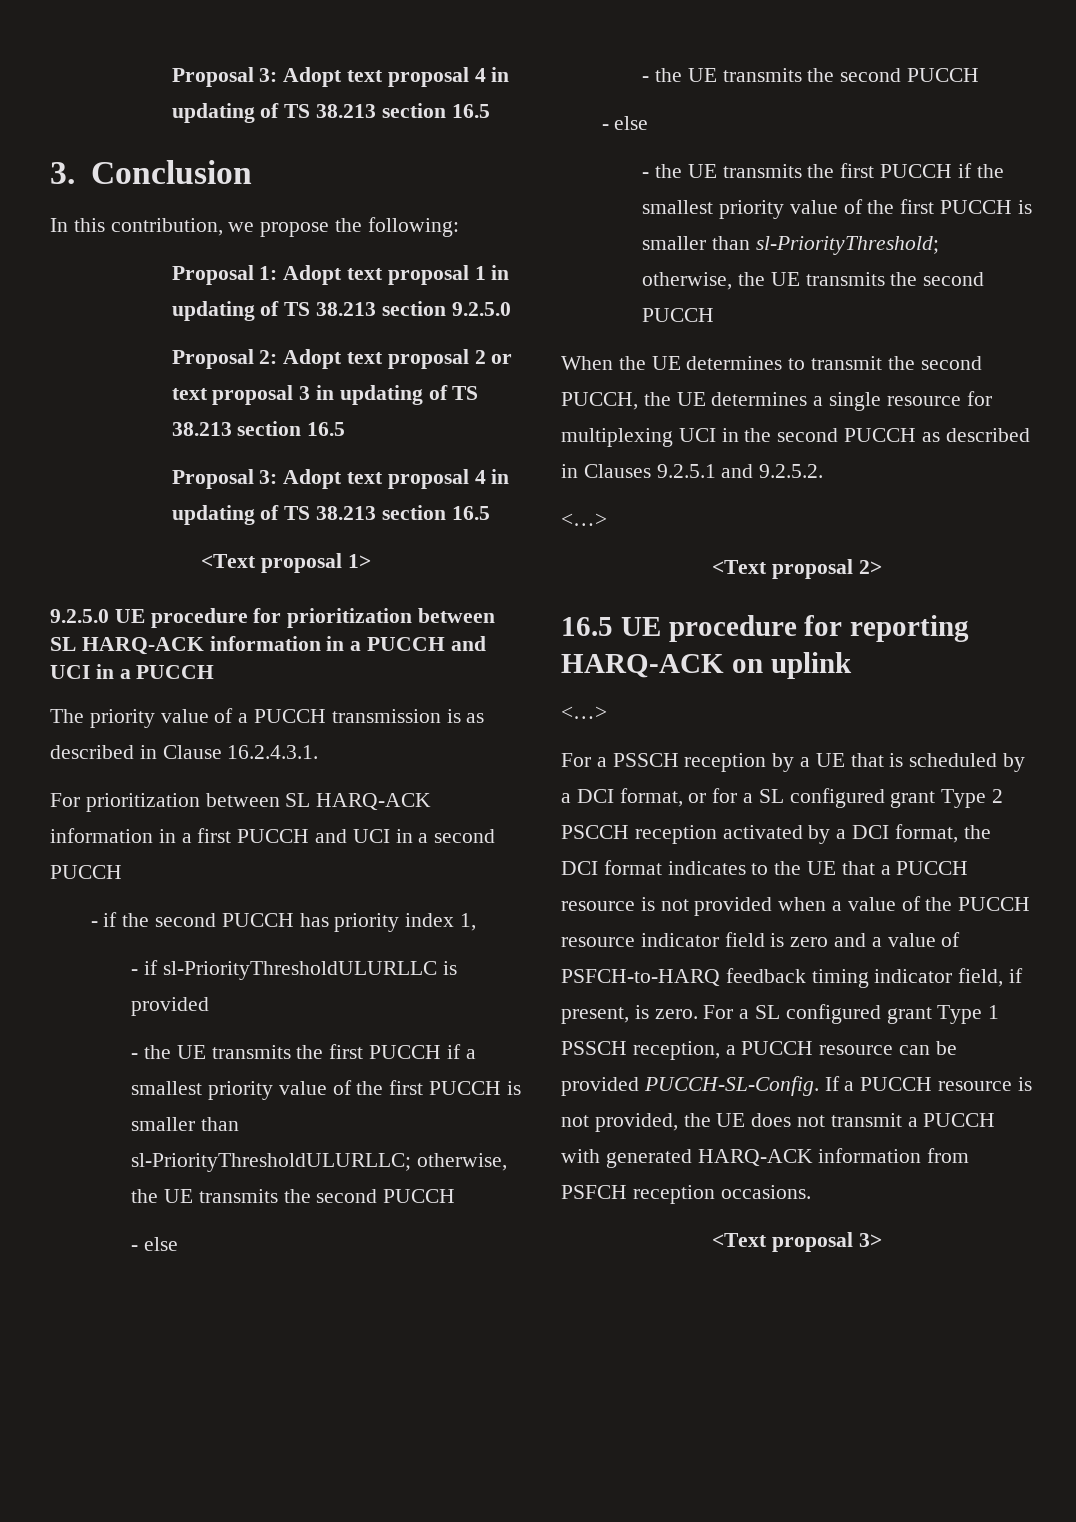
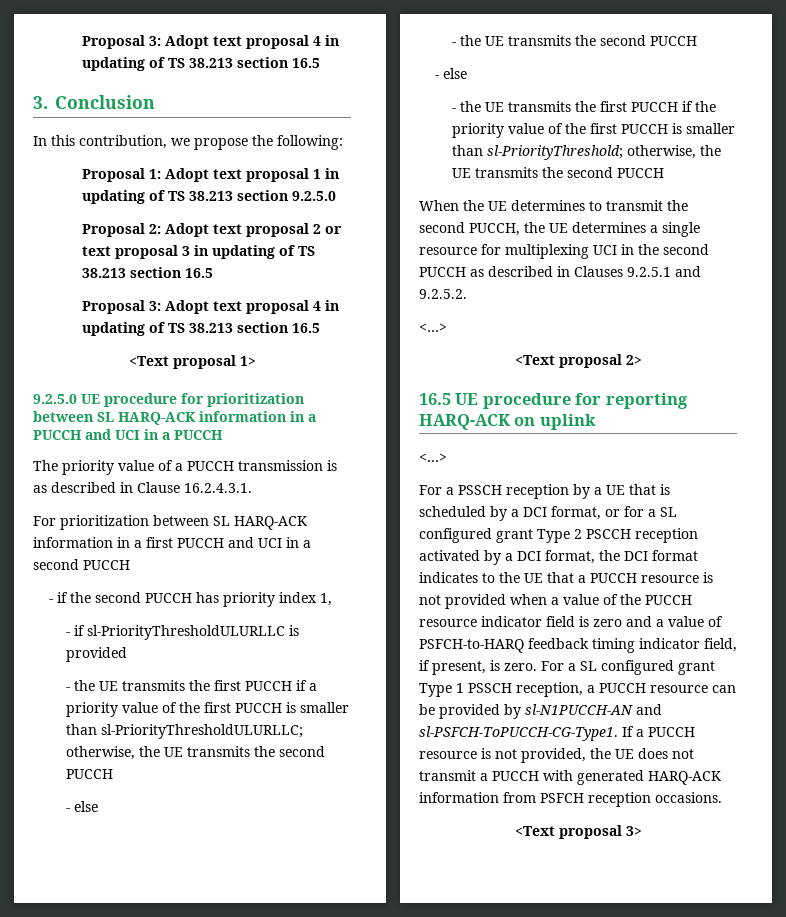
- - the UE transmits the first PUCCH if a smallest priority value of the first PUCCH is smaller than sl-PriorityThresholdULURLLC; otherwise, the UE transmits the second PUCCH
+ - the UE transmits the first PUCCH if a priority value of the first PUCCH is smaller than sl-PriorityThresholdULURLLC; otherwise, the UE transmits the second PUCCH
- - the UE transmits the first PUCCH if the smallest priority value of the first PUCCH is smaller than sl-PriorityThreshold; otherwise, the UE transmits the second PUCCH
+ - the UE transmits the first PUCCH if the priority value of the first PUCCH is smaller than sl-PriorityThreshold; otherwise, the UE transmits the second PUCCH
- For a SL configured grant Type 1 PSSCH reception, a PUCCH resource can be provided PUCCH-SL-Config.
+ For a SL configured grant Type 1 PSSCH reception, a PUCCH resource can be provided by sl-N1PUCCH-AN and sl-PSFCH-ToPUCCH-CG-Type1.

